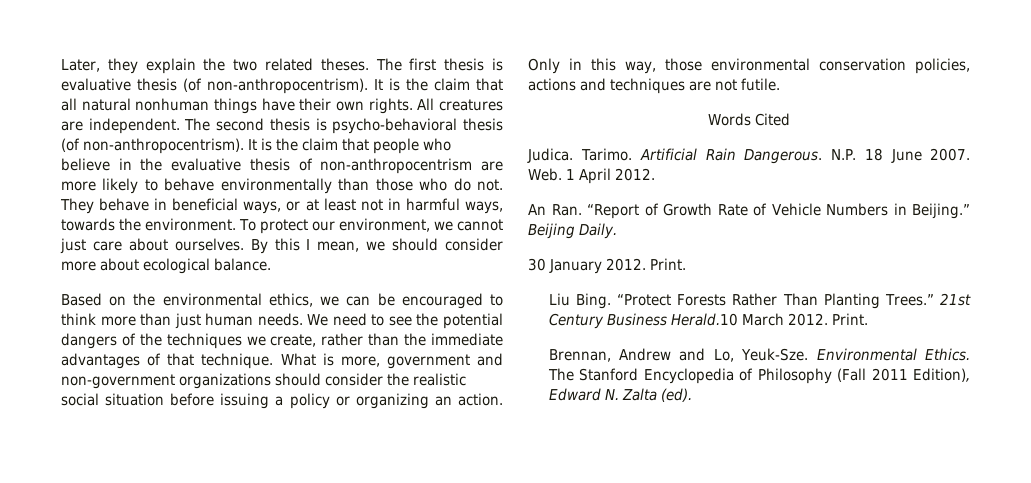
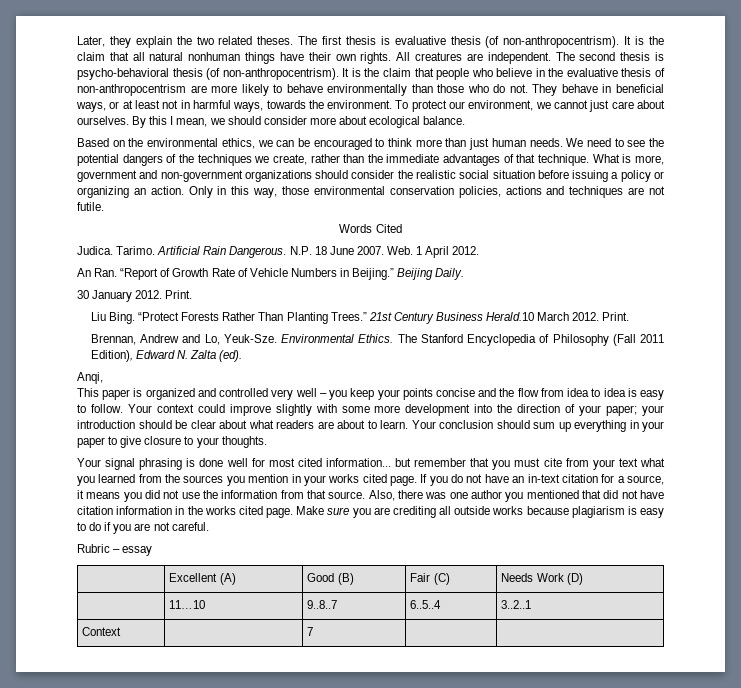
+ Anqi,
+ This paper is organized and controlled very well – you keep your points concise and the flow from idea to idea is easy to follow. Your context could improve slightly with some more development into the direction of your paper; your introduction should be clear about what readers are about to learn. Your conclusion should sum up everything in your paper to give closure to your thoughts.
+ Your signal phrasing is done well for most cited information... but remember that you must cite from your text what you learned from the sources you mention in your works cited page. If you do not have an in-text citation for a source, it means you did not use the information from that source. Also, there was one author you mentioned that did not have citation information in the works cited page. Make sure you are crediting all outside works because plagiarism is easy to do if you are not careful.
+ Rubric – essay
+ | Excellent (A) | Good (B) | Fair (C) | Needs Work (D)
+ | 11…10 | 9..8..7 | 6..5..4 | 3..2..1
+ Context | | 7 | |

